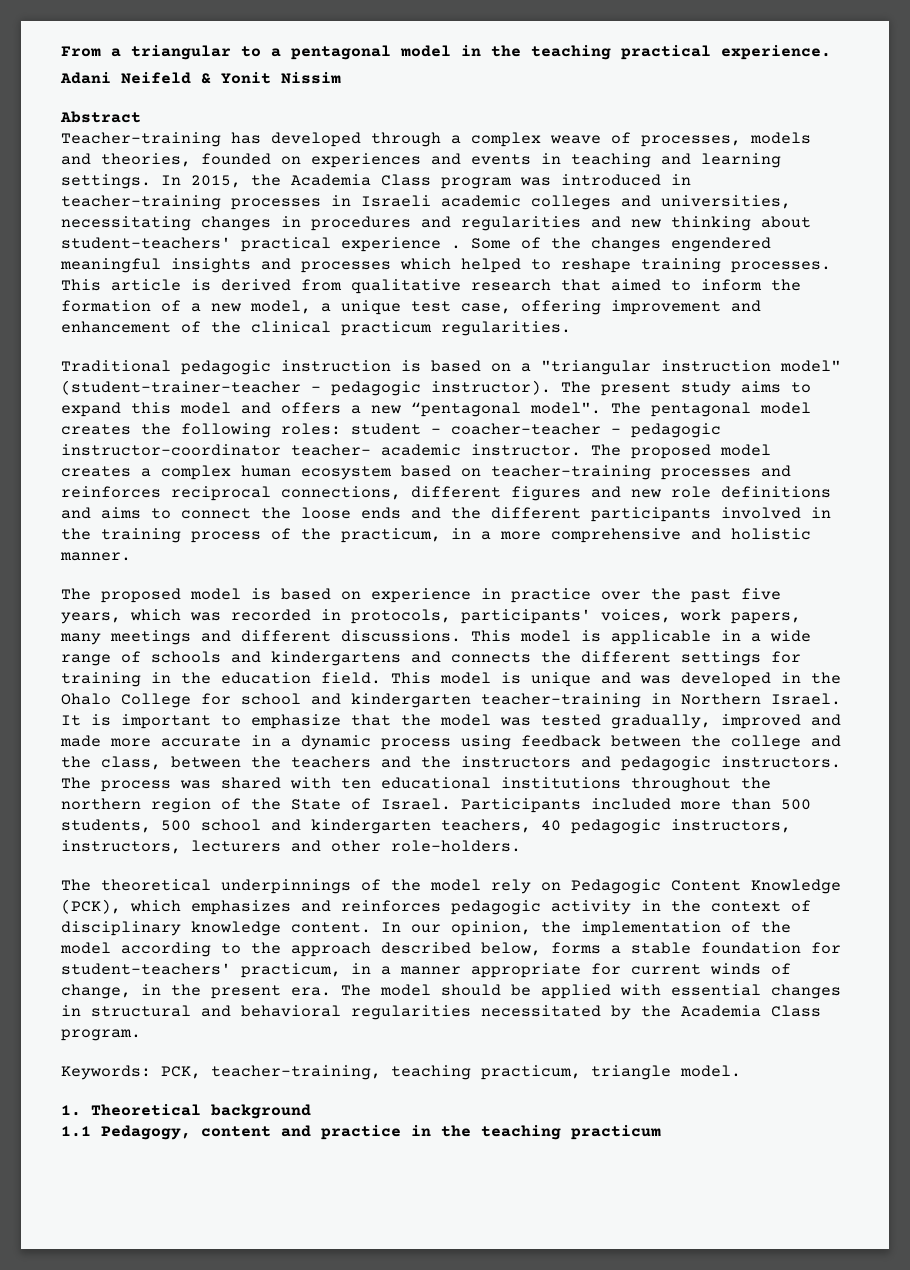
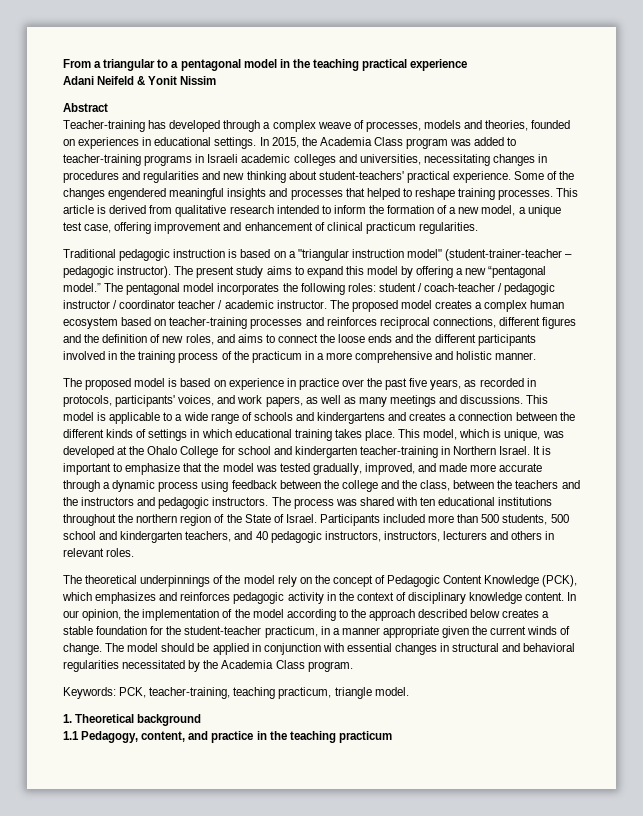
- From a triangular to a pentagonal model in the teaching practical experience.
+ From a triangular to a pentagonal model in the teaching practical experience
- Teacher-training has developed through a complex weave of processes, models and theories, founded on experiences and events in teaching and learning settings.
+ Teacher-training has developed through a complex weave of processes, models and theories, founded on experiences in educational settings.
- In 2015, the Academia Class program was introduced in teacher-training processes in Israeli academic colleges and universities, necessitating changes in procedures and regularities and new thinking about student-teachers' practical experience .
+ In 2015, the Academia Class program was added to teacher-training programs in Israeli academic colleges and universities, necessitating changes in procedures and regularities and new thinking about student-teachers' practical experience.
- Some of the changes engendered meaningful insights and processes which helped to reshape training processes.
+ Some of the changes engendered meaningful insights and processes that helped to reshape training processes.
- This article is derived from qualitative research that aimed to inform the formation of a new model, a unique test case, offering improvement and enhancement of the clinical practicum regularities.
+ This article is derived from qualitative research intended to inform the formation of a new model, a unique test case, offering improvement and enhancement of clinical practicum regularities.
- The present study aims to expand this model and offers a new “pentagonal model".
+ The present study aims to expand this model by offering a new “pentagonal model.”
- The pentagonal model creates the following roles: student - coacher-teacher – pedagogic instructor–coordinator teacher– academic instructor.
+ The pentagonal model incorporates the following roles: student / coach-teacher / pedagogic instructor / coordinator teacher / academic instructor.
- The proposed model creates a complex human ecosystem based on teacher-training processes and reinforces reciprocal connections, different figures and new role definitions and aims to connect the loose ends and the different participants involved in the training process of the practicum, in a more comprehensive and holistic manner.
+ The proposed model creates a complex human ecosystem based on teacher-training processes and reinforces reciprocal connections, different figures and the definition of new roles, and aims to connect the loose ends and the different participants involved in the training process of the practicum in a more comprehensive and holistic manner.
- The proposed model is based on experience in practice over the past five years, which was recorded in protocols, participants' voices, work papers, many meetings and different discussions.
+ The proposed model is based on experience in practice over the past five years, as recorded in protocols, participants' voices, and work papers, as well as many meetings and discussions.
- This model is applicable in a wide range of schools and kindergartens and connects the different settings for training in the education field. This model is unique and was developed in the Ohalo College for school and kindergarten teacher-training in Northern Israel.
+ This model is applicable to a wide range of schools and kindergartens and creates a connection between the different kinds of settings in which educational training takes place. This model, which is unique, was developed at the Ohalo College for school and kindergarten teacher-training in Northern Israel.
- It is important to emphasize that the model was tested gradually, improved and made more accurate in a dynamic process using feedback between the college and the class, between the teachers and the instructors and pedagogic instructors.
+ It is important to emphasize that the model was tested gradually, improved, and made more accurate through a dynamic process using feedback between the college and the class, between the teachers and the instructors and pedagogic instructors.
- Participants included more than 500 students, 500 school and kindergarten teachers, 40 pedagogic instructors, instructors, lecturers and other role-holders.
+ Participants included more than 500 students, 500 school and kindergarten teachers, and 40 pedagogic instructors, instructors, lecturers and others in relevant roles.
- The theoretical underpinnings of the model rely on Pedagogic Content Knowledge (PCK), which emphasizes and reinforces pedagogic activity in the context of disciplinary knowledge content.
+ The theoretical underpinnings of the model rely on the concept of Pedagogic Content Knowledge (PCK), which emphasizes and reinforces pedagogic activity in the context of disciplinary knowledge content.
- In our opinion, the implementation of the model according to the approach described below, forms a stable foundation for student-teachers' practicum, in a manner appropriate for current winds of change, in the present era.
+ In our opinion, the implementation of the model according to the approach described below creates a stable foundation for the student-teacher practicum, in a manner appropriate given the current winds of change.
- The model should be applied with essential changes in structural and behavioral regularities necessitated by the Academia Class program.
+ The model should be applied in conjunction with essential changes in structural and behavioral regularities necessitated by the Academia Class program.
- 1.1 Pedagogy, content and practice in the teaching practicum
+ 1.1 Pedagogy, content, and practice in the teaching practicum

